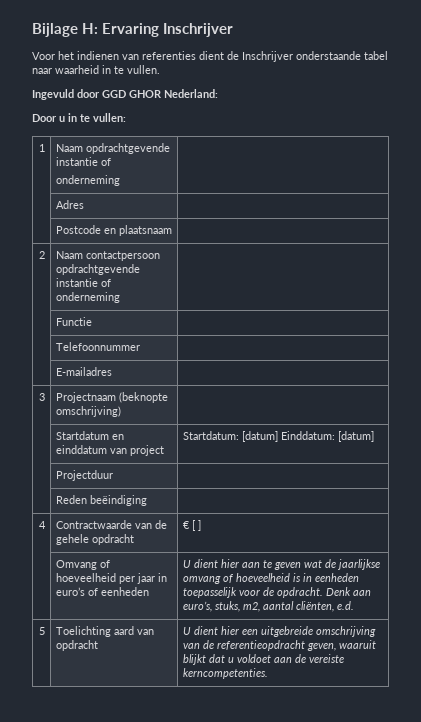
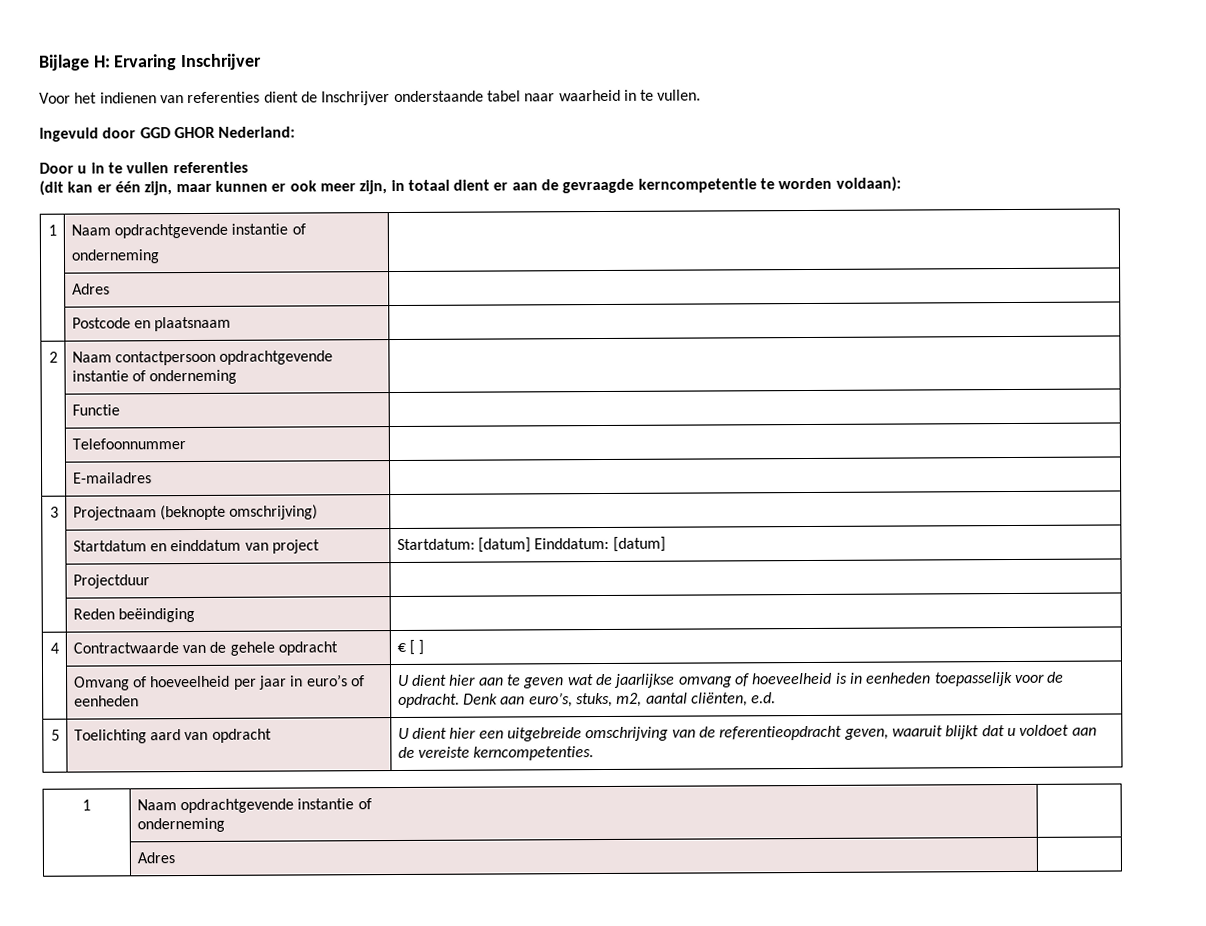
- Door u in te vullen:
+ Door u in te vullen referenties
+ (dit kan er één zijn, maar kunnen er ook meer zijn, in totaal dient er aan de gevraagde kerncompetentie te worden voldaan):
  5 | Toelichting aard van opdracht | U dient hier een uitgebreide omschrijving van de referentieopdracht geven, waaruit blijkt dat u voldoet aan de vereiste kerncompetenties.
+ 1 | Naam opdrachtgevende instantie of
+ onderneming |
+ | Adres |

